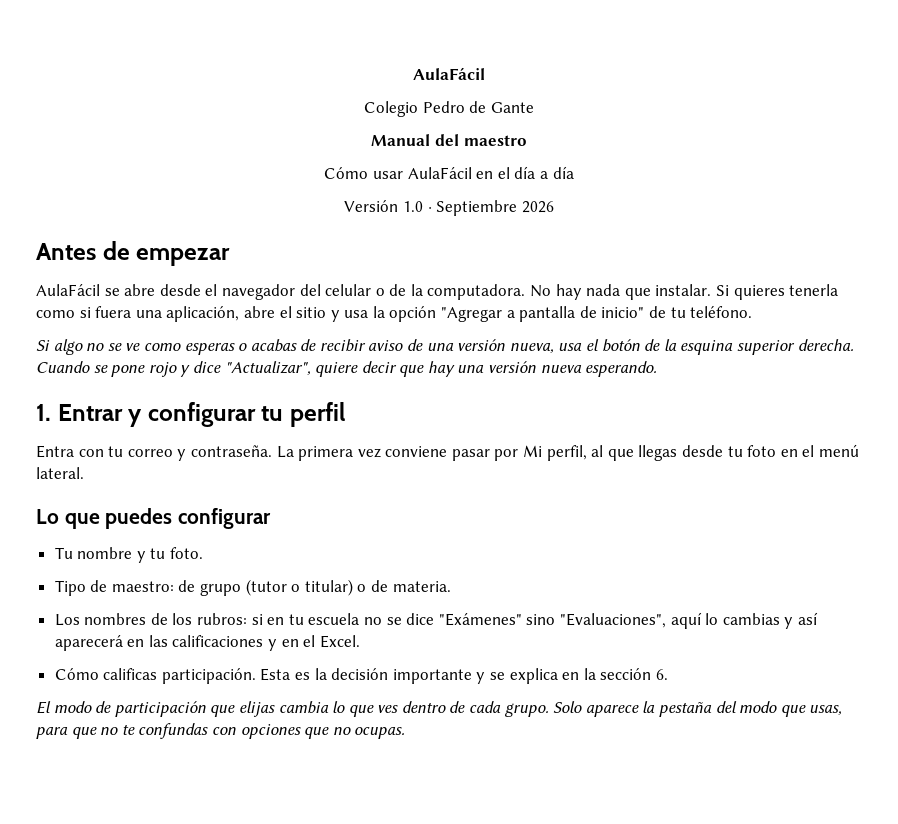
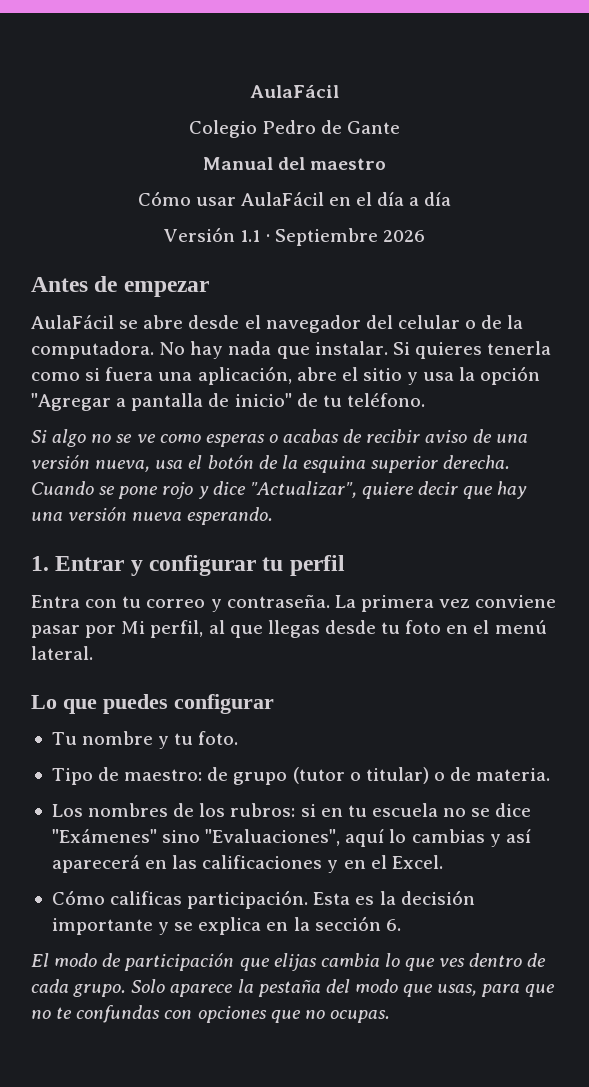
- Versión 1.0 · Septiembre 2026
+ Versión 1.1 · Septiembre 2026

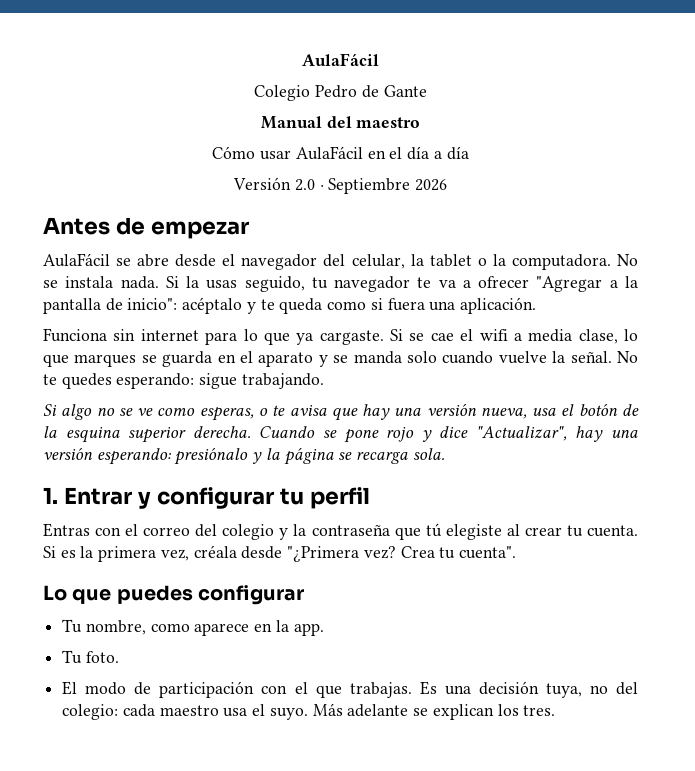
- Versión 1.1 · Septiembre 2026
+ Versión 2.0 · Septiembre 2026
- AulaFácil se abre desde el navegador del celular o de la computadora. No hay nada que instalar. Si quieres tenerla como si fuera una aplicación, abre el sitio y usa la opción "Agregar a pantalla de inicio" de tu teléfono.
+ AulaFácil se abre desde el navegador del celular, la tablet o la computadora. No se instala nada. Si la usas seguido, tu navegador te va a ofrecer "Agregar a la pantalla de inicio": acéptalo y te queda como si fuera una aplicación.
+ Funciona sin internet para lo que ya cargaste. Si se cae el wifi a media clase, lo que marques se guarda en el aparato y se manda solo cuando vuelve la señal. No te quedes esperando: sigue trabajando.
- Si algo no se ve como esperas o acabas de recibir aviso de una versión nueva, usa el botón de la esquina superior derecha.
+ Si algo no se ve como esperas, o te avisa que hay una versión nueva, usa el botón de la esquina superior derecha.
- Cuando se pone rojo y dice "Actualizar", quiere decir que hay una versión nueva esperando.
+ Cuando se pone rojo y dice "Actualizar", hay una versión esperando: presiónalo y la página se recarga sola.
- Entra con tu correo y contraseña. La primera vez conviene pasar por Mi perfil, al que llegas desde tu foto en el menú lateral.
+ Entras con el correo del colegio y la contraseña que tú elegiste al crear tu cuenta. Si es la primera vez, créala desde "¿Primera vez? Crea tu cuenta".
- Tu nombre y tu foto.
- Tipo de maestro: de grupo (tutor o titular) o de materia.
- Los nombres de los rubros: si en tu escuela no se dice "Exámenes" sino "Evaluaciones", aquí lo cambias y así aparecerá en las calificaciones y en el Excel.
- Cómo calificas participación. Esta es la decisión importante y se explica en la sección 6.
- El modo de participación que elijas cambia lo que ves dentro de cada grupo. Solo aparece la pestaña del modo que usas, para que no te confundas con opciones que no ocupas.
+ Tu nombre, como aparece en la app.
+ Tu foto.
+ El modo de participación con el que trabajas. Es una decisión tuya, no del colegio: cada maestro usa el suyo. Más adelante se explican los tres.

